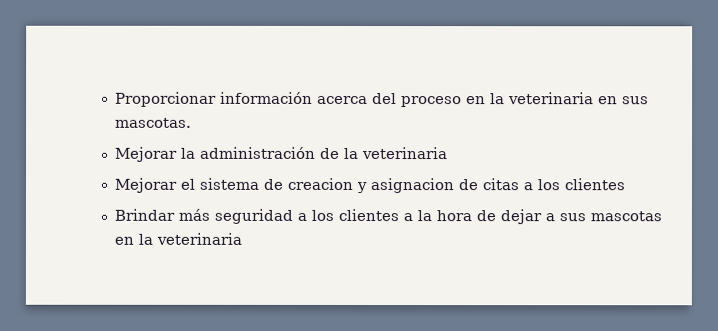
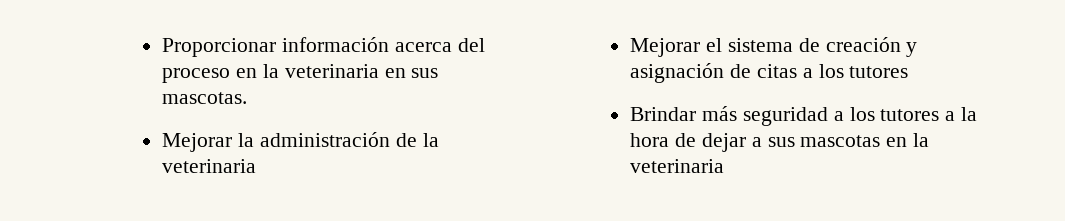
- Mejorar el sistema de creacion y asignacion de citas a los clientes
+ Mejorar el sistema de creación y asignación de citas a los tutores
- Brindar más seguridad a los clientes a la hora de dejar a sus mascotas en la veterinaria
+ Brindar más seguridad a los tutores a la hora de dejar a sus mascotas en la veterinaria

